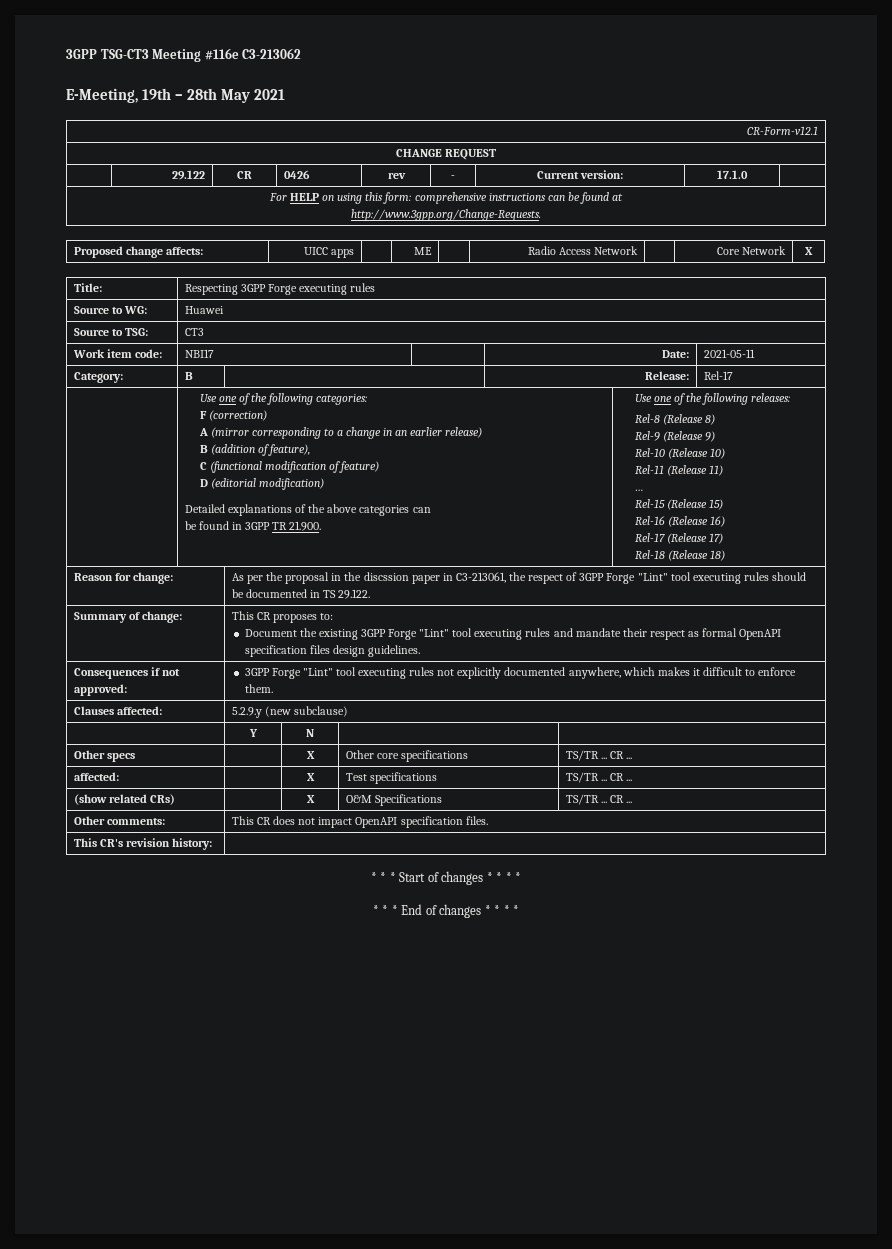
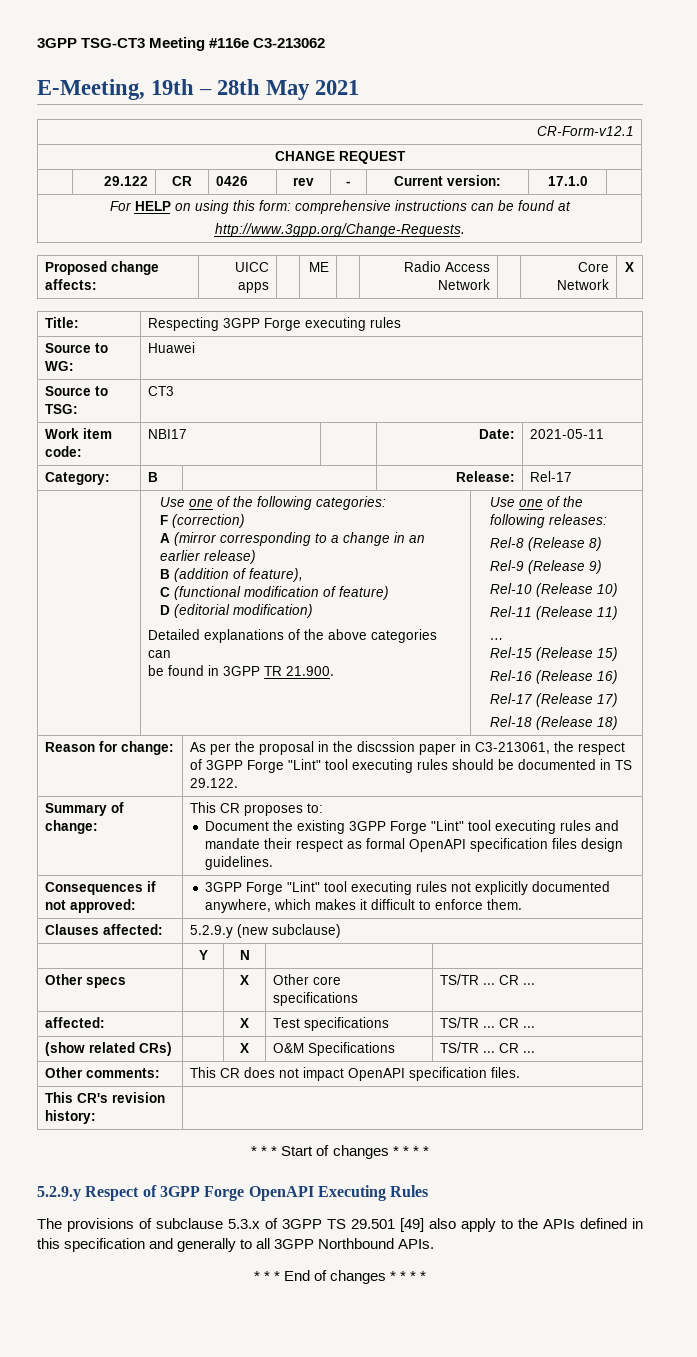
+ 5.2.9.y Respect of 3GPP Forge OpenAPI Executing Rules
+ The provisions of subclause 5.3.x of 3GPP TS 29.501 [49] also apply to the APIs defined in this specification and generally to all 3GPP Northbound APIs.

